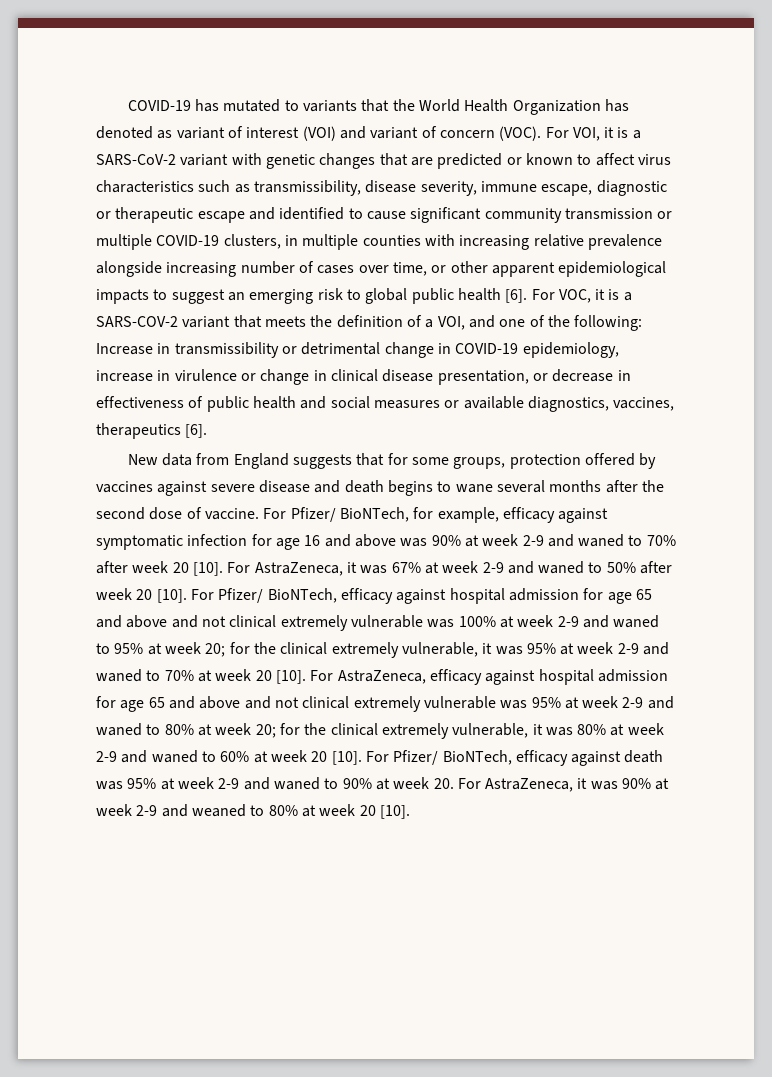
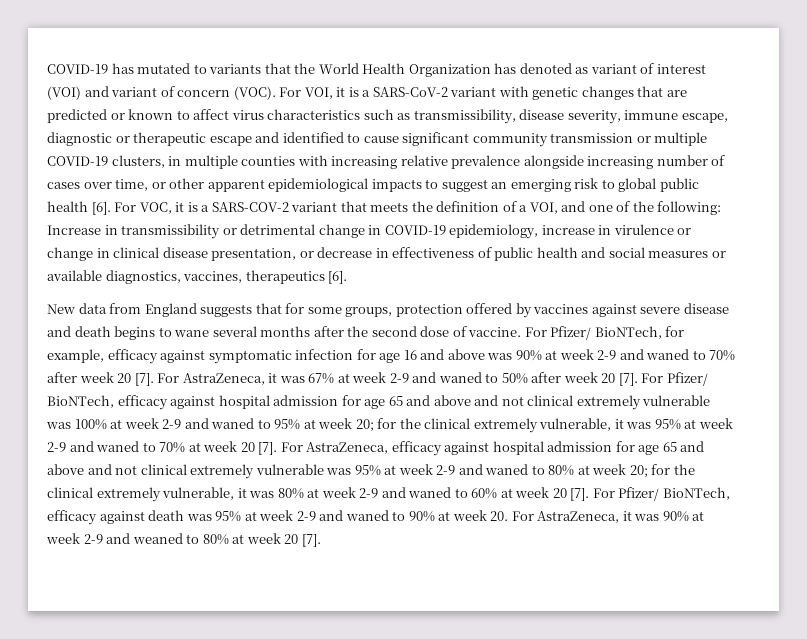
- For Pfizer/ BioNTech, for example, efficacy against symptomatic infection for age 16 and above was 90% at week 2-9 and waned to 70% after week 20 [10].
+ For Pfizer/ BioNTech, for example, efficacy against symptomatic infection for age 16 and above was 90% at week 2-9 and waned to 70% after week 20 [7].
- For AstraZeneca, it was 67% at week 2-9 and waned to 50% after week 20 [10].
+ For AstraZeneca, it was 67% at week 2-9 and waned to 50% after week 20 [7].
- For Pfizer/ BioNTech, efficacy against hospital admission for age 65 and above and not clinical extremely vulnerable was 100% at week 2-9 and waned to 95% at week 20; for the clinical extremely vulnerable, it was 95% at week 2-9 and waned to 70% at week 20 [10].
+ For Pfizer/ BioNTech, efficacy against hospital admission for age 65 and above and not clinical extremely vulnerable was 100% at week 2-9 and waned to 95% at week 20; for the clinical extremely vulnerable, it was 95% at week 2-9 and waned to 70% at week 20 [7].
- For AstraZeneca, efficacy against hospital admission for age 65 and above and not clinical extremely vulnerable was 95% at week 2-9 and waned to 80% at week 20; for the clinical extremely vulnerable, it was 80% at week 2-9 and waned to 60% at week 20 [10].
+ For AstraZeneca, efficacy against hospital admission for age 65 and above and not clinical extremely vulnerable was 95% at week 2-9 and waned to 80% at week 20; for the clinical extremely vulnerable, it was 80% at week 2-9 and waned to 60% at week 20 [7].
- For Pfizer/ BioNTech, efficacy against death was 95% at week 2-9 and waned to 90% at week 20. For AstraZeneca, it was 90% at week 2-9 and weaned to 80% at week 20 [10].
+ For Pfizer/ BioNTech, efficacy against death was 95% at week 2-9 and waned to 90% at week 20. For AstraZeneca, it was 90% at week 2-9 and weaned to 80% at week 20 [7].

